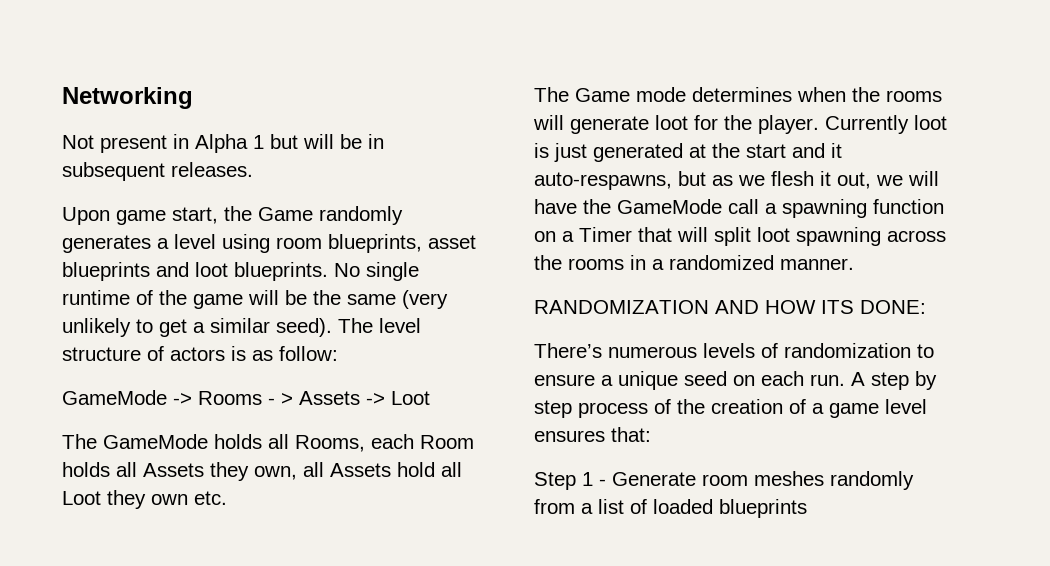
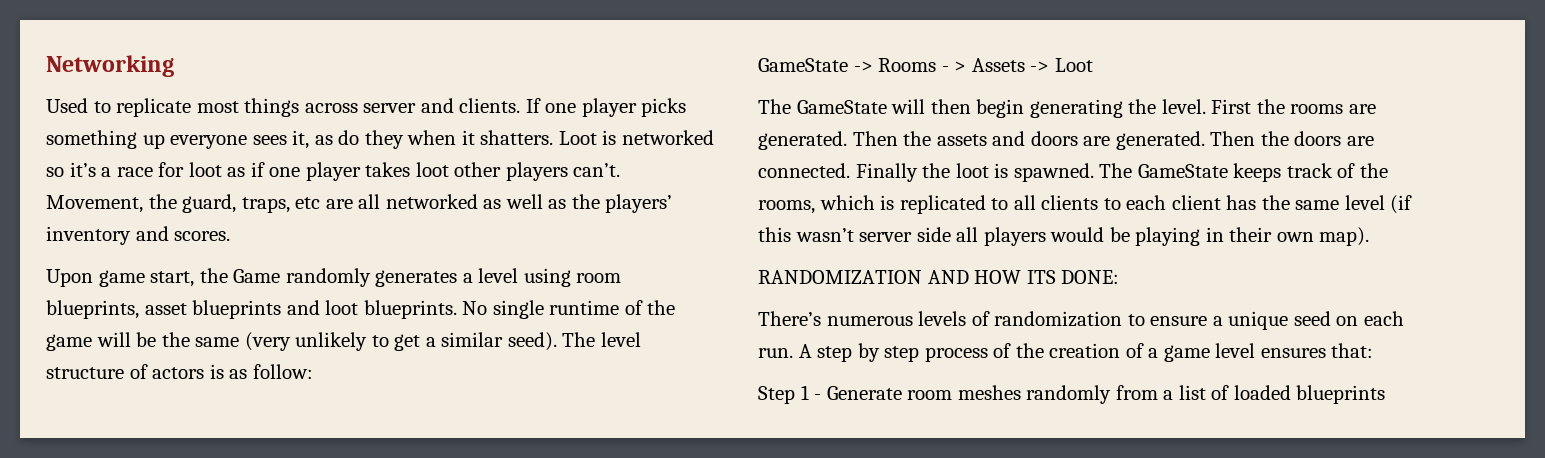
- Not present in Alpha 1 but will be in subsequent releases.
+ Used to replicate most things across server and clients. If one player picks something up everyone sees it, as do they when it shatters. Loot is networked so it’s a race for loot as if one player takes loot other players can’t. Movement, the guard, traps, etc are all networked as well as the players’ inventory and scores.
- GameMode -> Rooms - > Assets -> Loot
+ GameState -> Rooms - > Assets -> Loot
- The GameMode holds all Rooms, each Room holds all Assets they own, all Assets hold all Loot they own etc.
- The Game mode determines when the rooms will generate loot for the player. Currently loot is just generated at the start and it auto-respawns, but as we flesh it out, we will have the GameMode call a spawning function on a Timer that will split loot spawning across the rooms in a randomized manner.
+ The GameState will then begin generating the level. First the rooms are generated. Then the assets and doors are generated. Then the doors are connected. Finally the loot is spawned. The GameState keeps track of the rooms, which is replicated to all clients to each client has the same level (if this wasn’t server side all players would be playing in their own map).

